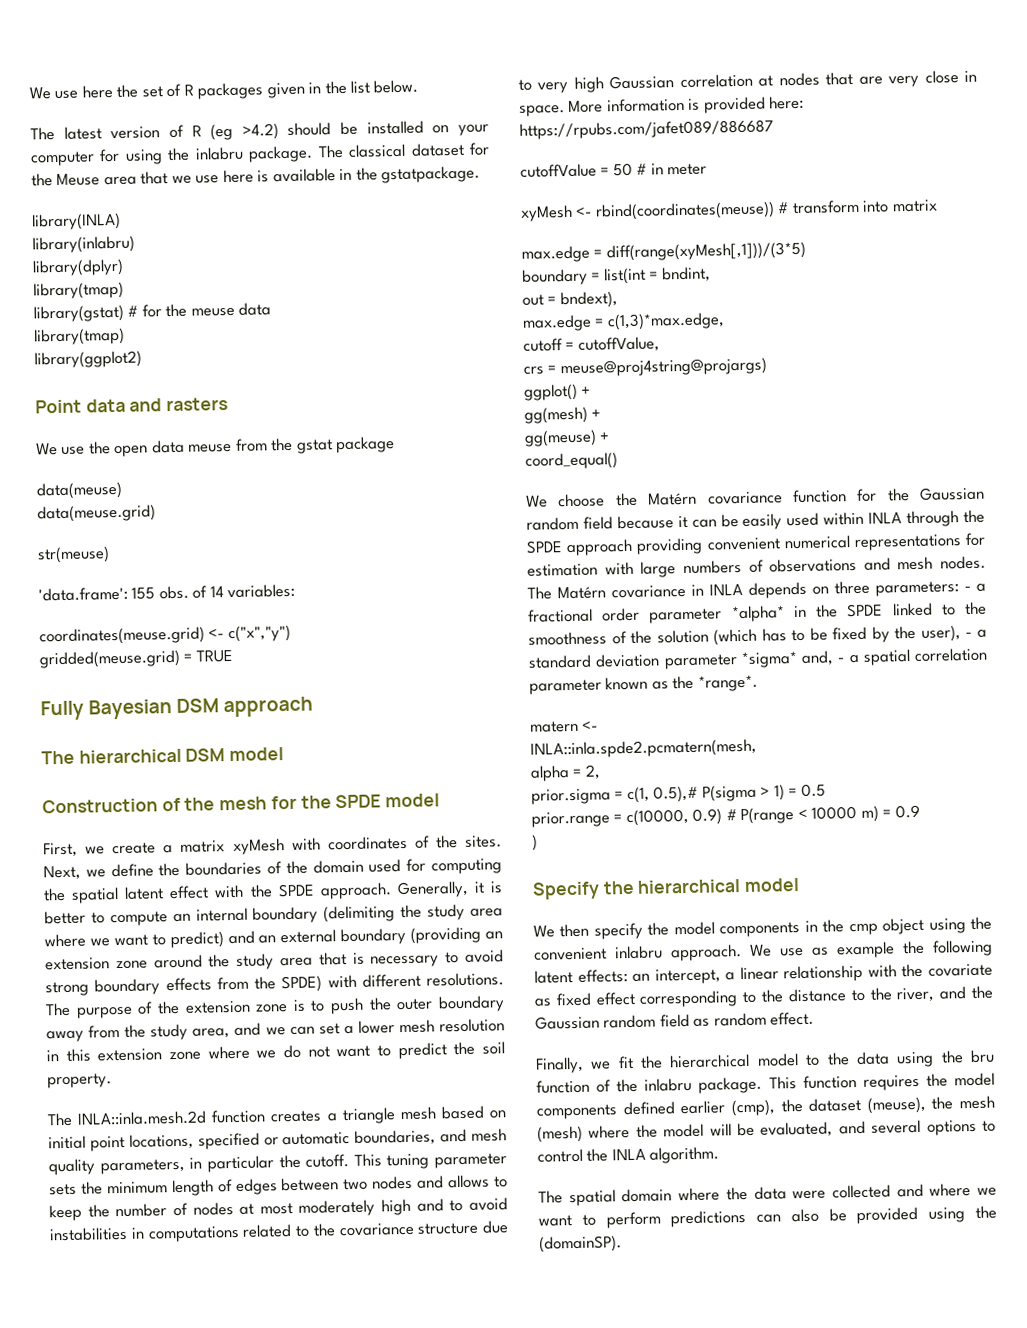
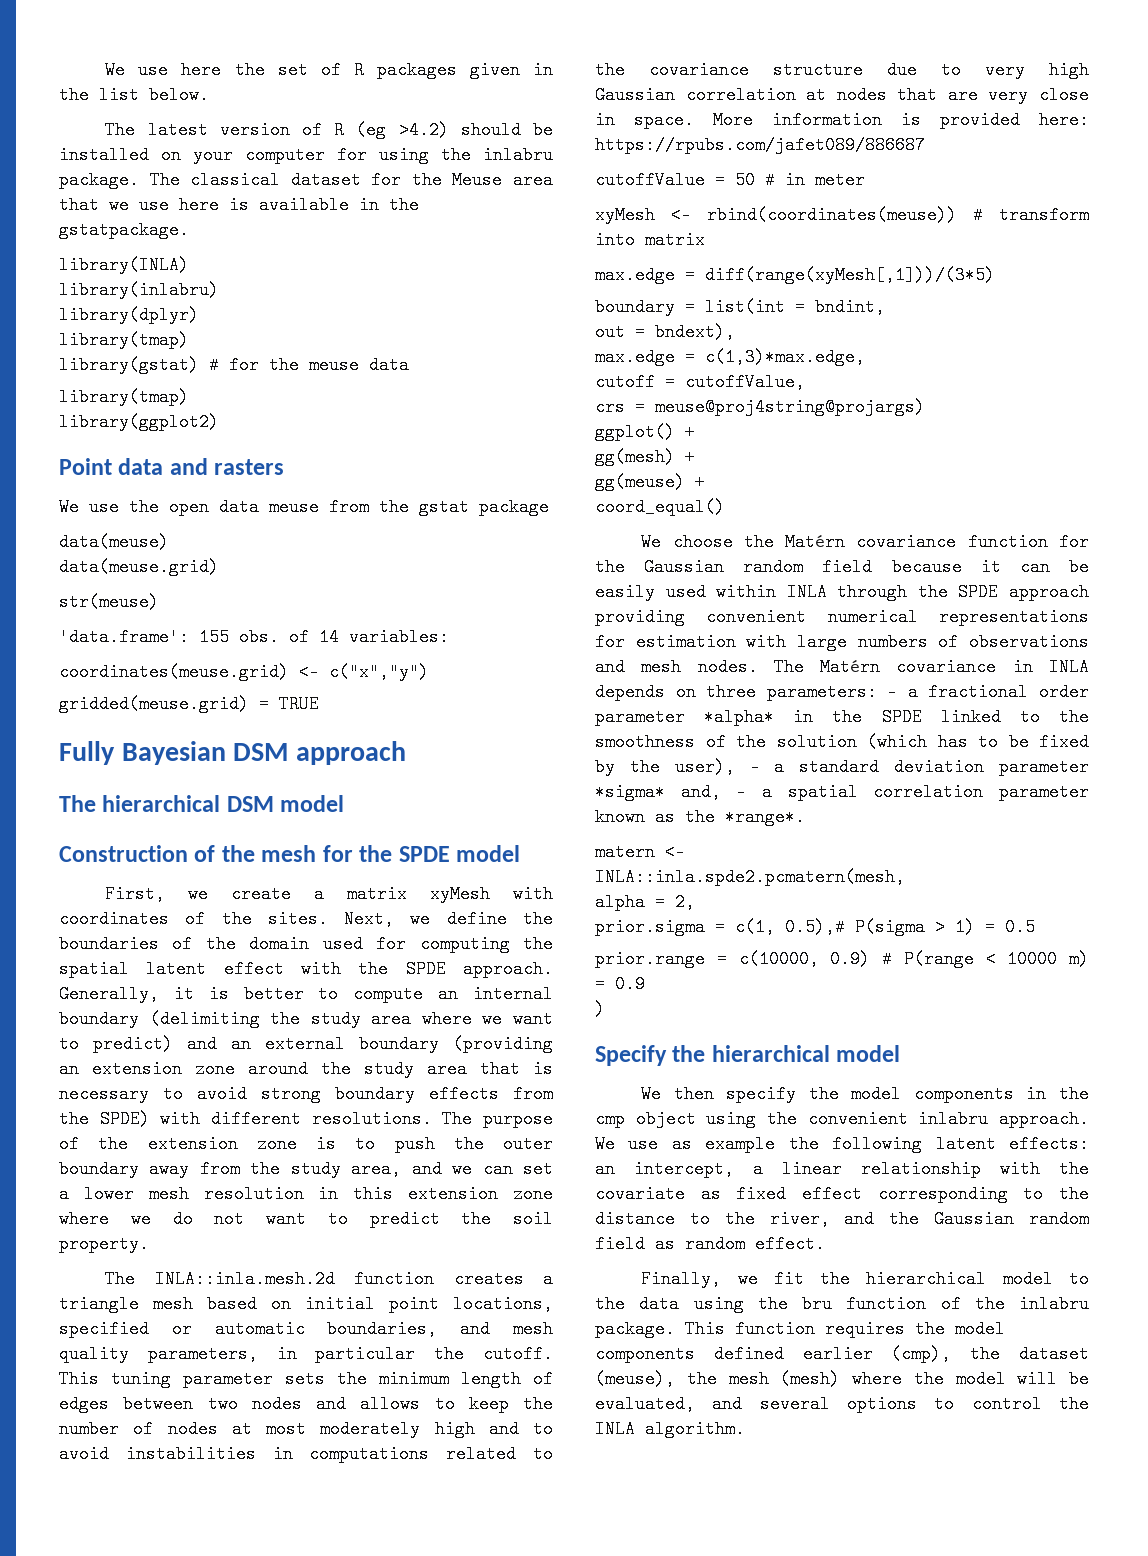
- The spatial domain where the data were collected and where we want to perform predictions can also be provided using the (domainSP).

